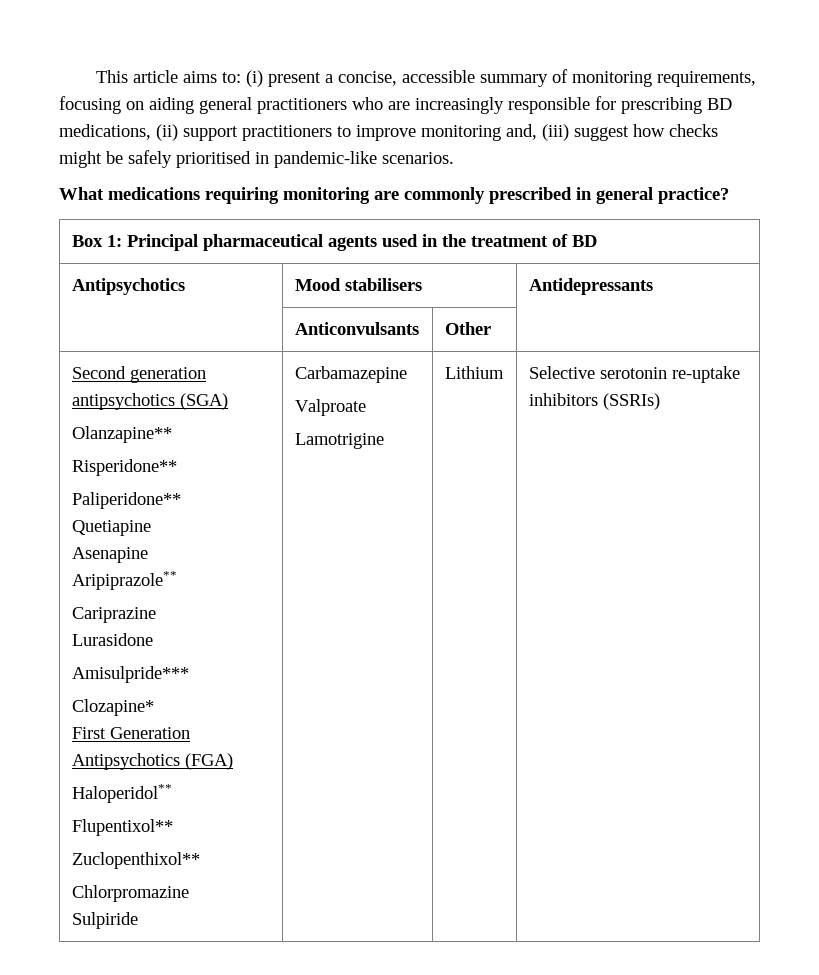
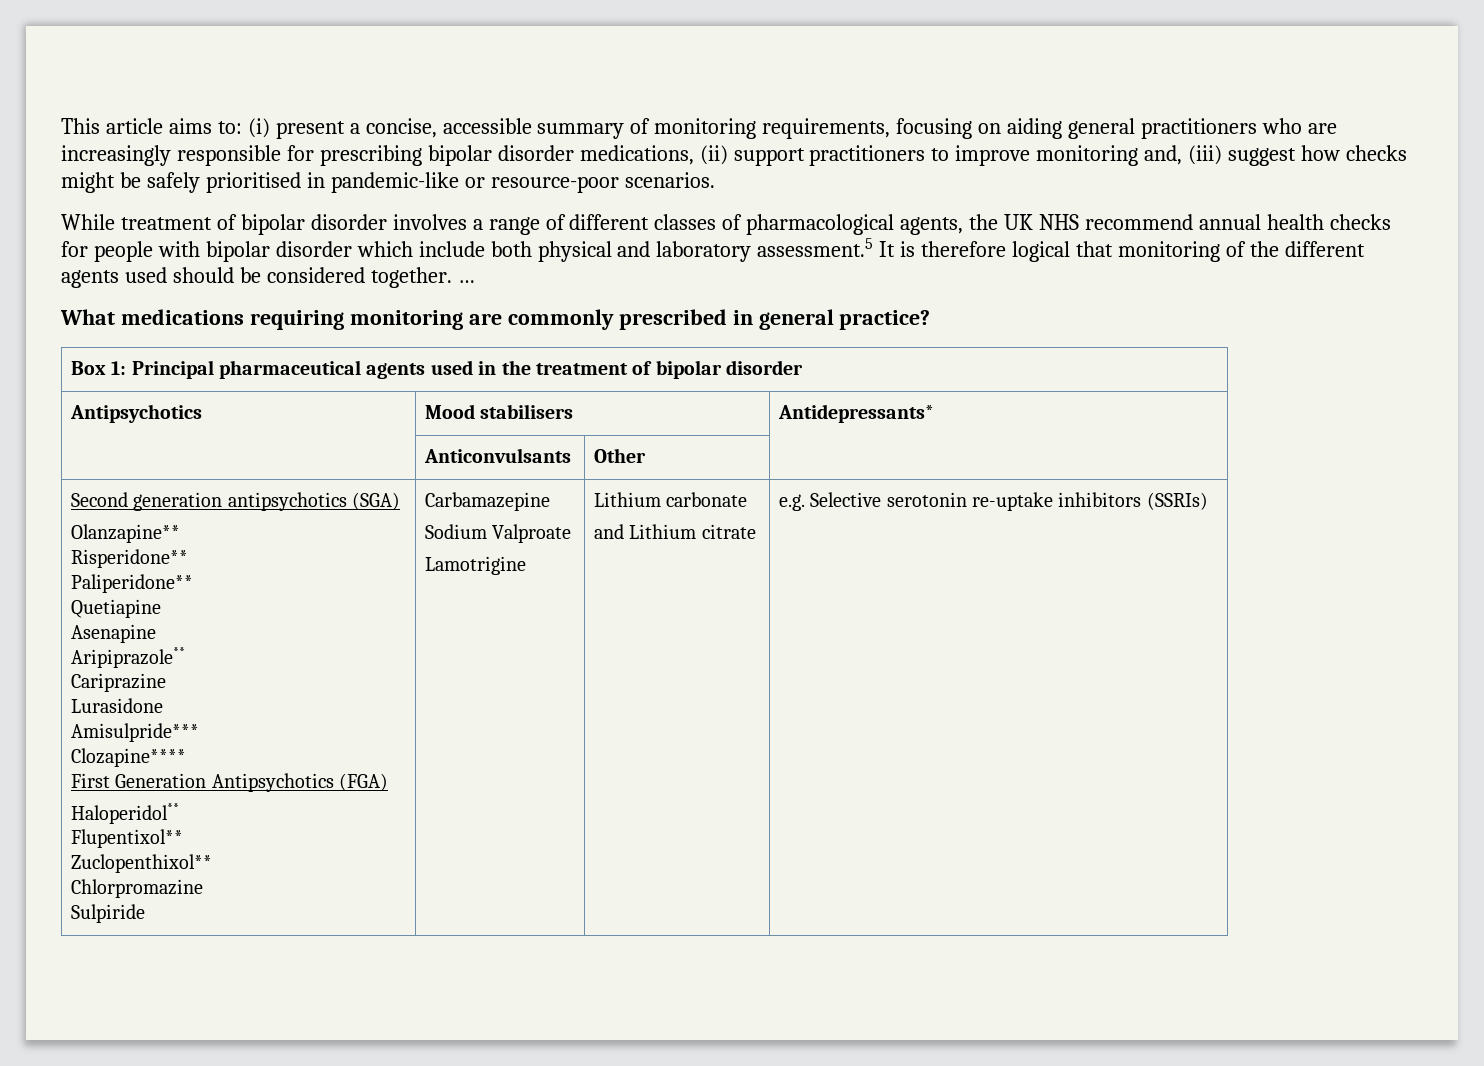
- This article aims to: (i) present a concise, accessible summary of monitoring requirements, focusing on aiding general practitioners who are increasingly responsible for prescribing BD medications, (ii) support practitioners to improve monitoring and, (iii) suggest how checks might be safely prioritised in pandemic-like scenarios.
+ This article aims to: (i) present a concise, accessible summary of monitoring requirements, focusing on aiding general practitioners who are increasingly responsible for prescribing bipolar disorder medications, (ii) support practitioners to improve monitoring and, (iii) suggest how checks might be safely prioritised in pandemic-like or resource-poor scenarios.
+ While treatment of bipolar disorder involves a range of different classes of pharmacological agents, the UK NHS recommend annual health checks for people with bipolar disorder which include both physical and laboratory assessment.5 It is therefore logical that monitoring of the different agents used should be considered together. …
- Box 1: Principal pharmaceutical agents used in the treatment of BD
+ Box 1: Principal pharmaceutical agents used in the treatment of bipolar disorder
- Antipsychotics | Mood stabilisers | Antidepressants
+ Antipsychotics | Mood stabilisers | Antidepressants*
  Second generation antipsychotics (SGA)
  Olanzapine**
  Risperidone**
  Paliperidone**
  Quetiapine
  Asenapine
  Aripiprazole**
  Cariprazine
  Lurasidone
  Amisulpride***
- Clozapine*
+ Clozapine****
  First Generation Antipsychotics (FGA)
  Haloperidol**
  Flupentixol**
  Zuclopenthixol**
  Chlorpromazine
  Sulpiride | Carbamazepine
- Valproate
- Lamotrigine | Lithium | Selective serotonin re-uptake inhibitors (SSRIs)
+ Sodium Valproate
+ Lamotrigine | Lithium carbonate
+ and Lithium citrate | e.g. Selective serotonin re-uptake inhibitors (SSRIs)

